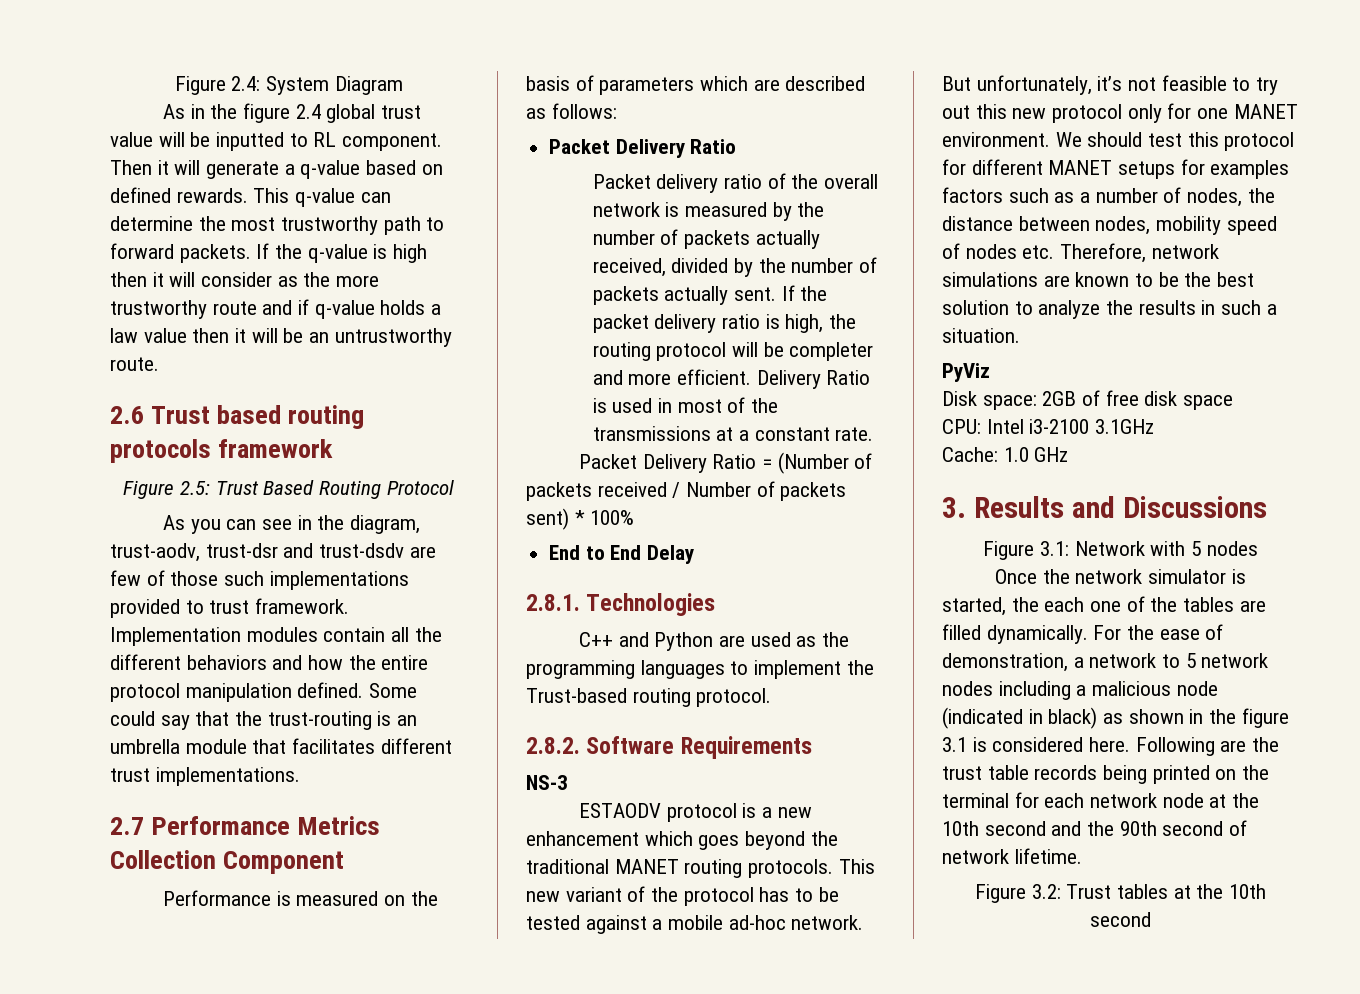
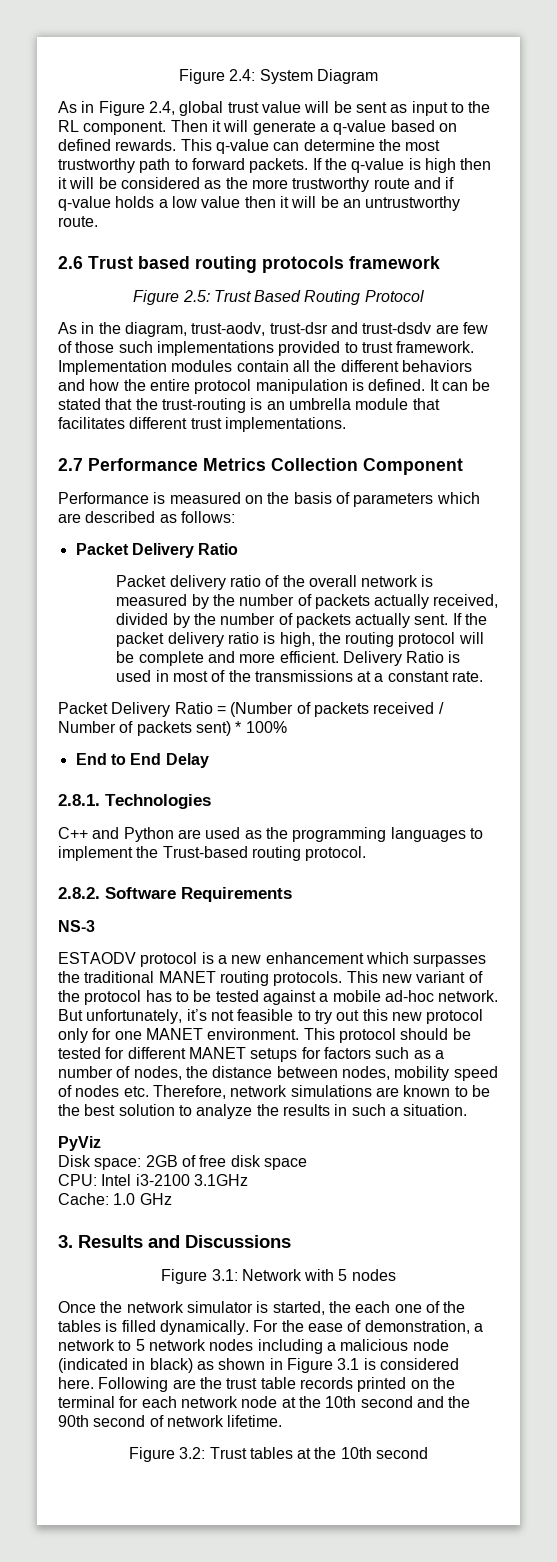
- As in the figure 2.4 global trust value will be inputted to RL component.
+ As in Figure 2.4, global trust value will be sent as input to the RL component.
- If the q-value is high then it will consider as the more trustworthy route and if q-value holds a law value then it will be an untrustworthy route.
+ If the q-value is high then it will be considered as the more trustworthy route and if q-value holds a low value then it will be an untrustworthy route.
- As you can see in the diagram, trust-aodv, trust-dsr and trust-dsdv are few of those such implementations provided to trust framework.
+ As in the diagram, trust-aodv, trust-dsr and trust-dsdv are few of those such implementations provided to trust framework.
- Implementation modules contain all the different behaviors and how the entire protocol manipulation defined. Some could say that the trust-routing is an umbrella module that facilitates different trust implementations.
+ Implementation modules contain all the different behaviors and how the entire protocol manipulation is defined. It can be stated that the trust-routing is an umbrella module that facilitates different trust implementations.
- If the packet delivery ratio is high, the routing protocol will be completer and more efficient.
+ If the packet delivery ratio is high, the routing protocol will be complete and more efficient.
- ESTAODV protocol is a new enhancement which goes beyond the traditional MANET routing protocols.
+ ESTAODV protocol is a new enhancement which surpasses the traditional MANET routing protocols.
- We should test this protocol for different MANET setups for examples factors such as a number of nodes, the distance between nodes, mobility speed of nodes etc. Therefore, network simulations are known to be the best solution to analyze the results in such a situation.
+ This protocol should be tested for different MANET setups for factors such as a number of nodes, the distance between nodes, mobility speed of nodes etc. Therefore, network simulations are known to be the best solution to analyze the results in such a situation.
- Once the network simulator is started, the each one of the tables are filled dynamically.
+ Once the network simulator is started, the each one of the tables is filled dynamically.
- For the ease of demonstration, a network to 5 network nodes including a malicious node (indicated in black) as shown in the figure 3.1 is considered here.
+ For the ease of demonstration, a network to 5 network nodes including a malicious node (indicated in black) as shown in Figure 3.1 is considered here.
- Following are the trust table records being printed on the terminal for each network node at the 10th second and the 90th second of network lifetime.
+ Following are the trust table records printed on the terminal for each network node at the 10th second and the 90th second of network lifetime.

